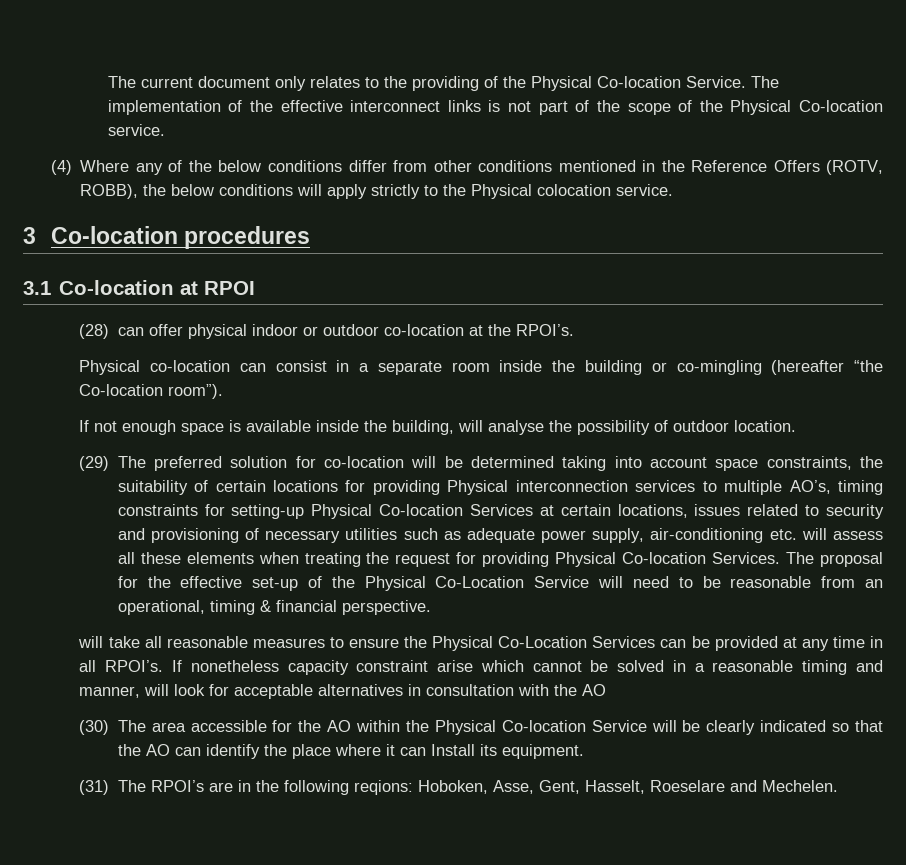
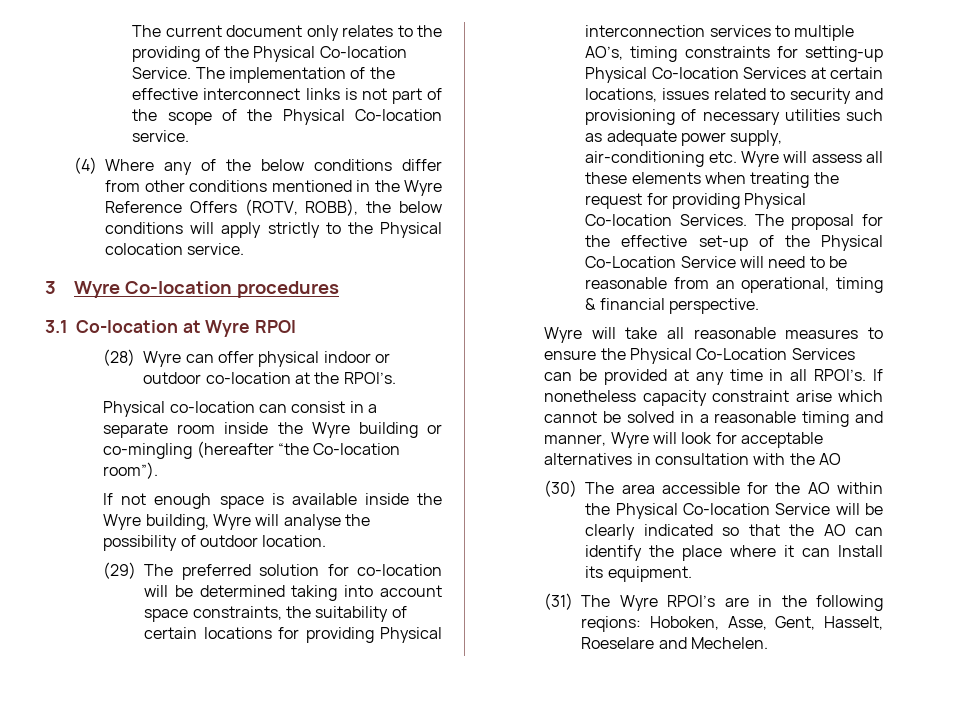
- (4) Where any of the below conditions differ from other conditions mentioned in the Reference Offers (ROTV, ROBB), the below conditions will apply strictly to the Physical colocation service.
+ (4) Where any of the below conditions differ from other conditions mentioned in the Wyre Reference Offers (ROTV, ROBB), the below conditions will apply strictly to the Physical colocation service.
- 3 Co-location procedures
+ 3 Wyre Co-location procedures
- 3.1 Co-location at RPOI
+ 3.1 Co-location at Wyre RPOI
- (28) can offer physical indoor or outdoor co-location at the RPOI’s.
+ (28) Wyre can offer physical indoor or outdoor co-location at the RPOI’s.
- Physical co-location can consist in a separate room inside the building or co-mingling (hereafter “the Co-location room”).
+ Physical co-location can consist in a separate room inside the Wyre building or co-mingling (hereafter “the Co-location room”).
- If not enough space is available inside the building, will analyse the possibility of outdoor location.
+ If not enough space is available inside the Wyre building, Wyre will analyse the possibility of outdoor location.
- (29) The preferred solution for co-location will be determined taking into account space constraints, the suitability of certain locations for providing Physical interconnection services to multiple AO’s, timing constraints for setting-up Physical Co-location Services at certain locations, issues related to security and provisioning of necessary utilities such as adequate power supply, air-conditioning etc. will assess all these elements when treating the request for providing Physical Co-location Services.
+ (29) The preferred solution for co-location will be determined taking into account space constraints, the suitability of certain locations for providing Physical interconnection services to multiple AO’s, timing constraints for setting-up Physical Co-location Services at certain locations, issues related to security and provisioning of necessary utilities such as adequate power supply, air-conditioning etc. Wyre will assess all these elements when treating the request for providing Physical Co-location Services.
- will take all reasonable measures to ensure the Physical Co-Location Services can be provided at any time in all RPOI’s.
+ Wyre will take all reasonable measures to ensure the Physical Co-Location Services can be provided at any time in all RPOI’s.
- If nonetheless capacity constraint arise which cannot be solved in a reasonable timing and manner, will look for acceptable alternatives in consultation with the AO
+ If nonetheless capacity constraint arise which cannot be solved in a reasonable timing and manner, Wyre will look for acceptable alternatives in consultation with the AO
- (31) The RPOI’s are in the following reqions: Hoboken, Asse, Gent, Hasselt, Roeselare and Mechelen.
+ (31) The Wyre RPOI’s are in the following reqions: Hoboken, Asse, Gent, Hasselt, Roeselare and Mechelen.

